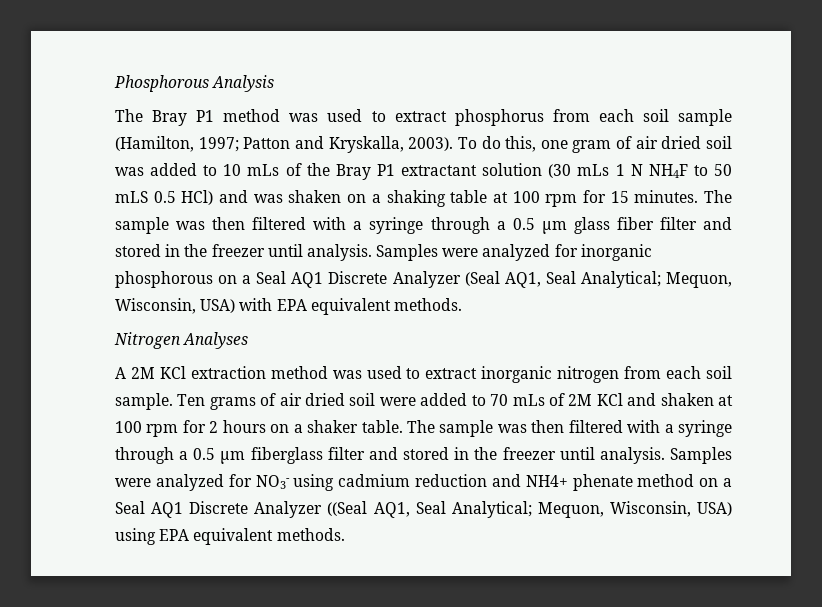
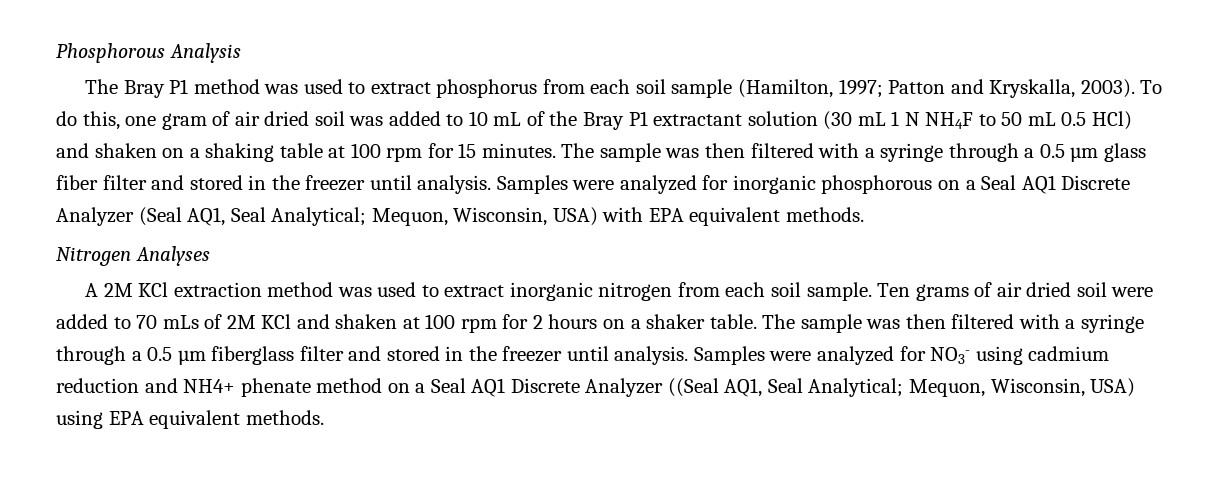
- To do this, one gram of air dried soil was added to 10 mLs of the Bray P1 extractant solution (30 mLs 1 N NH4F to 50 mLS 0.5 HCl) and was shaken on a shaking table at 100 rpm for 15 minutes.
+ To do this, one gram of air dried soil was added to 10 mL of the Bray P1 extractant solution (30 mL 1 N NH4F to 50 mL 0.5 HCl) and shaken on a shaking table at 100 rpm for 15 minutes.

